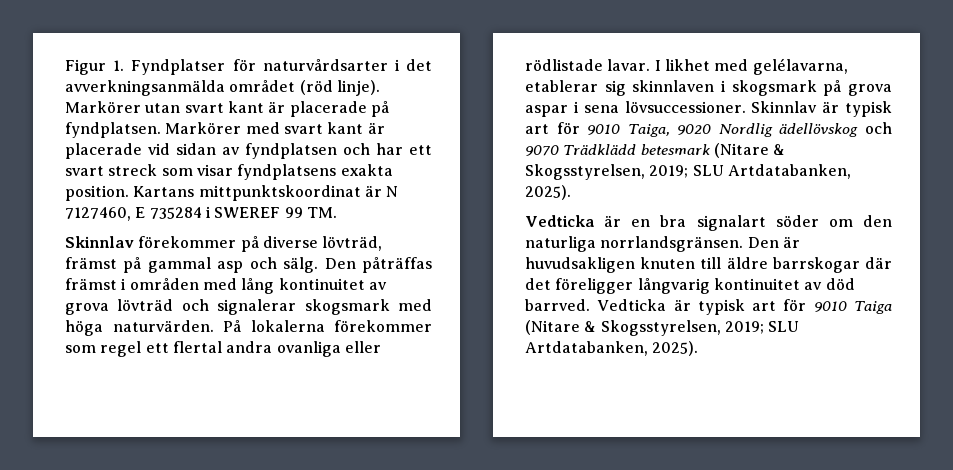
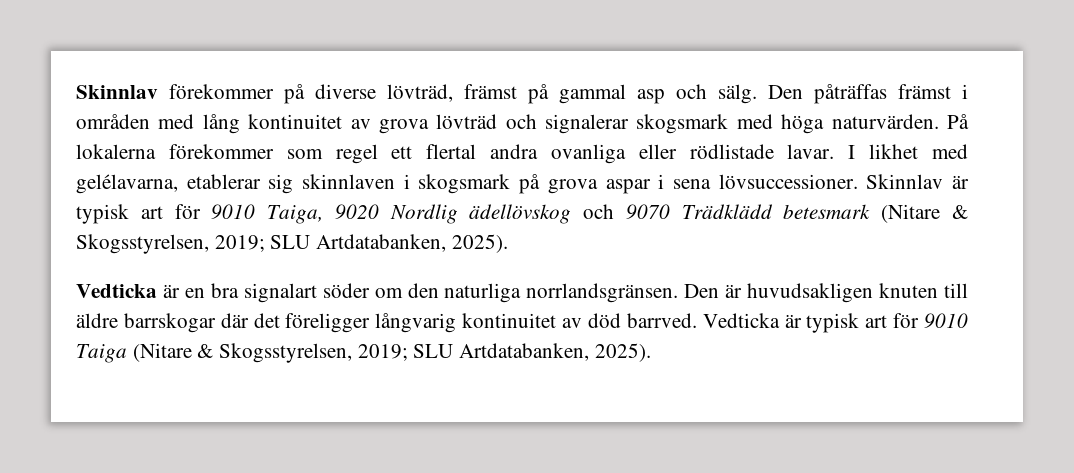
- Figur 1. Fyndplatser för naturvårdsarter i det avverkningsanmälda området (röd linje). Markörer utan svart kant är placerade på fyndplatsen. Markörer med svart kant är placerade vid sidan av fyndplatsen och har ett svart streck som visar fyndplatsens exakta position. Kartans mittpunktskoordinat är N 7127460, E 735284 i SWEREF 99 TM.

